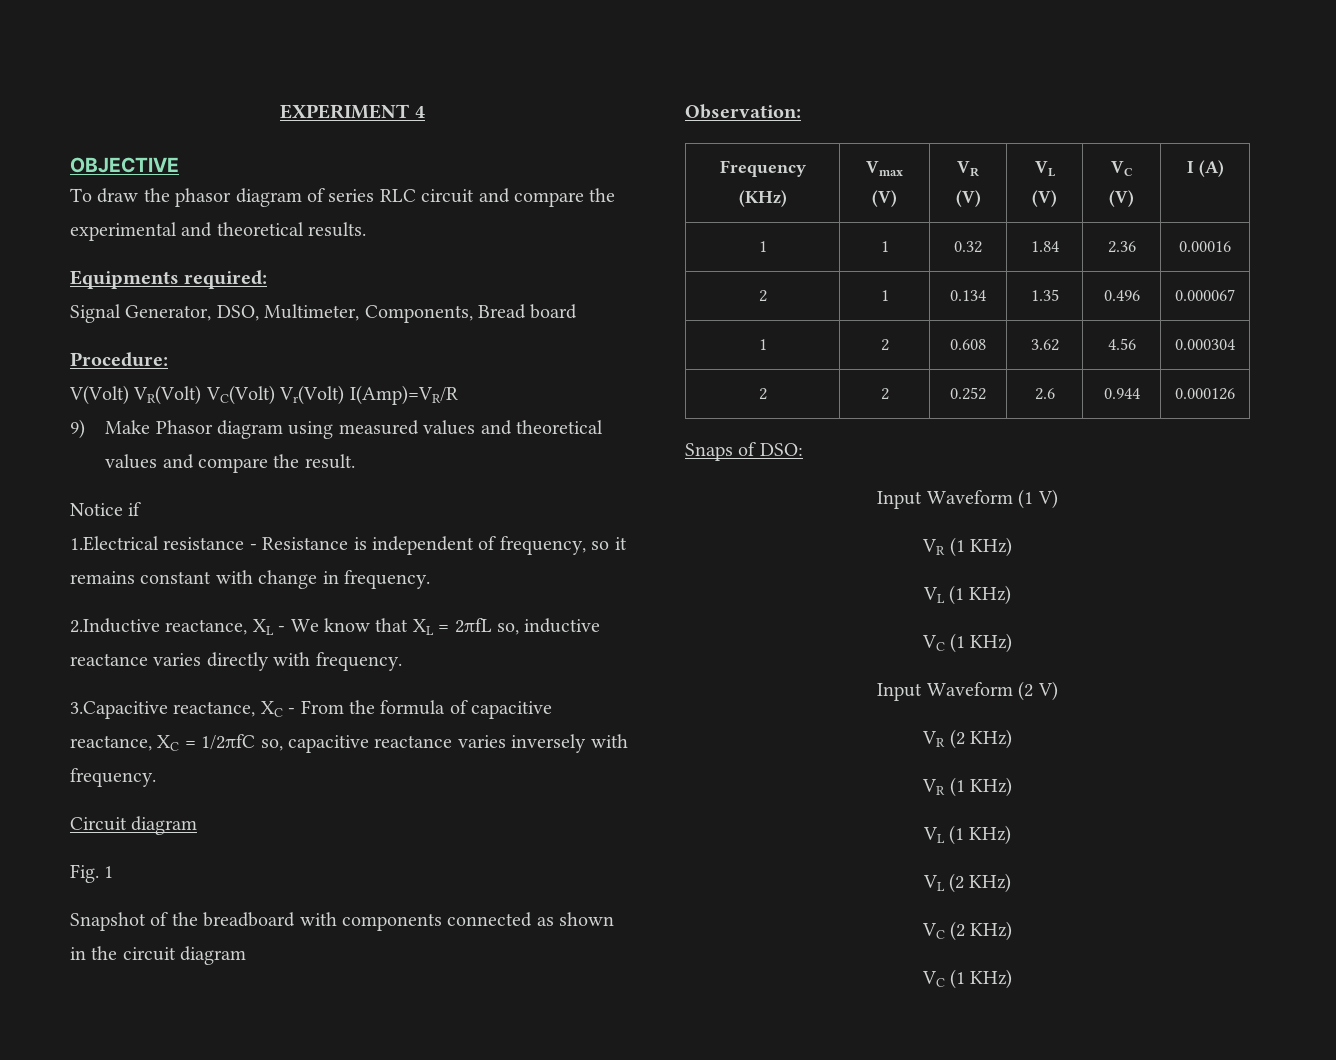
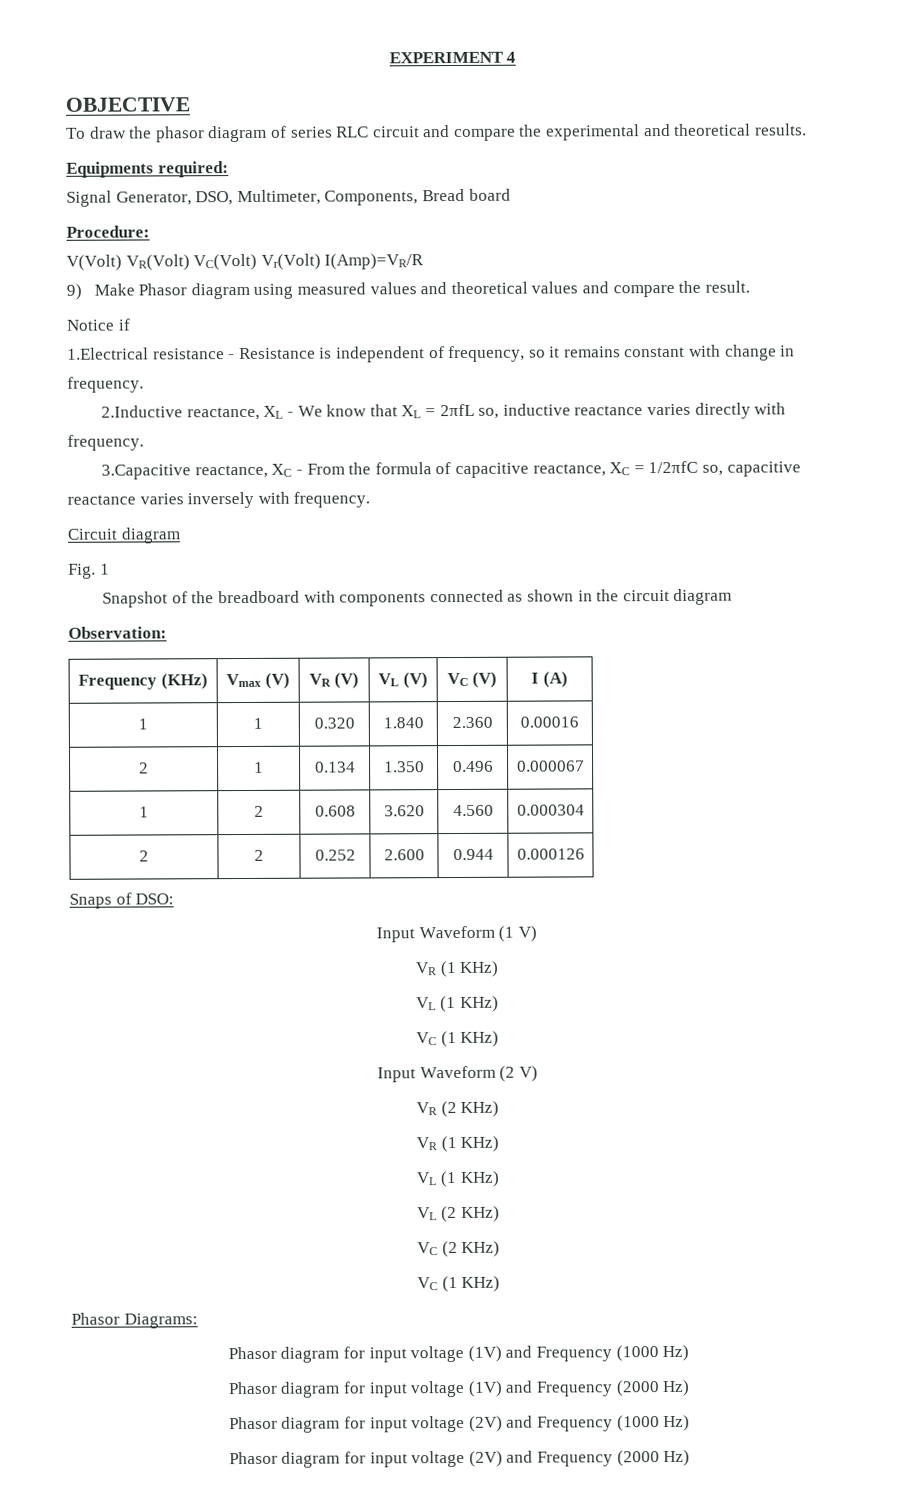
- 1 | 1 | 0.32 | 1.84 | 2.36 | 0.00016
+ 1 | 1 | 0.320 | 1.840 | 2.360 | 0.00016
- 2 | 1 | 0.134 | 1.35 | 0.496 | 0.000067
+ 2 | 1 | 0.134 | 1.350 | 0.496 | 0.000067
- 1 | 2 | 0.608 | 3.62 | 4.56 | 0.000304
+ 1 | 2 | 0.608 | 3.620 | 4.560 | 0.000304
- 2 | 2 | 0.252 | 2.6 | 0.944 | 0.000126
+ 2 | 2 | 0.252 | 2.600 | 0.944 | 0.000126
+ Phasor Diagrams:
+ Phasor diagram for input voltage (1V) and Frequency (1000 Hz)
+ Phasor diagram for input voltage (1V) and Frequency (2000 Hz)
+ Phasor diagram for input voltage (2V) and Frequency (1000 Hz)
+ Phasor diagram for input voltage (2V) and Frequency (2000 Hz)

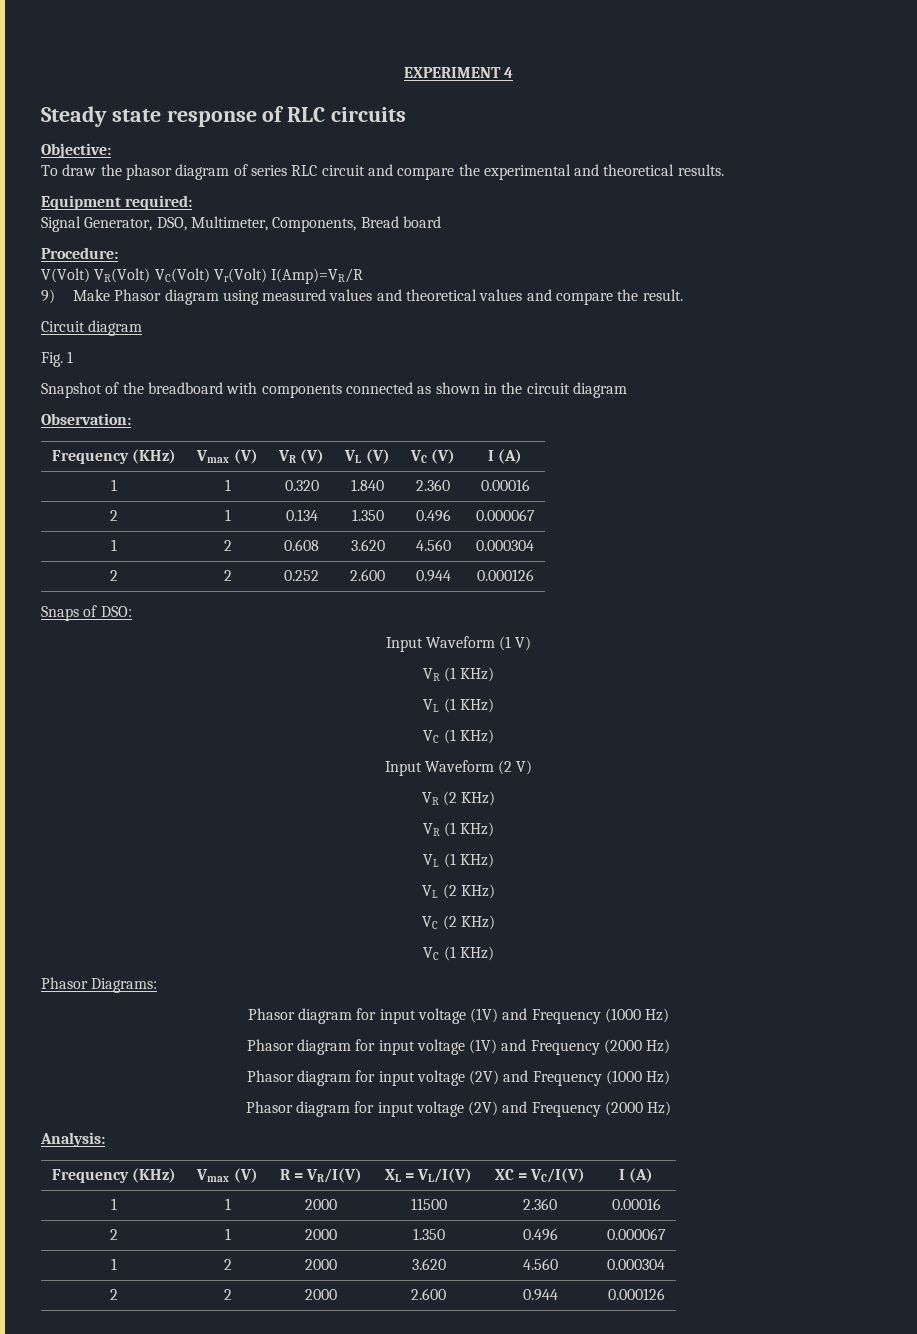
- OBJECTIVE
+ Steady state response of RLC circuits
+ Objective:
- Equipments required:
+ Equipment required:
- Notice if
- 1.Electrical resistance - Resistance is independent of frequency, so it remains constant with change in frequency.
- 2.Inductive reactance, XL - We know that XL = 2πfL so, inductive reactance varies directly with frequency.
- 3.Capacitive reactance, XC - From the formula of capacitive reactance, XC = 1/2πfC so, capacitive reactance varies inversely with frequency.
+ Analysis:
+ Frequency (KHz) | Vmax (V) | R = VR/I(V) | XL = VL/I(V) | XC = VC/I(V) | I (A)
+ 1 | 1 | 2000 | 11500 | 2.360 | 0.00016
+ 2 | 1 | 2000 | 1.350 | 0.496 | 0.000067
+ 1 | 2 | 2000 | 3.620 | 4.560 | 0.000304
+ 2 | 2 | 2000 | 2.600 | 0.944 | 0.000126

